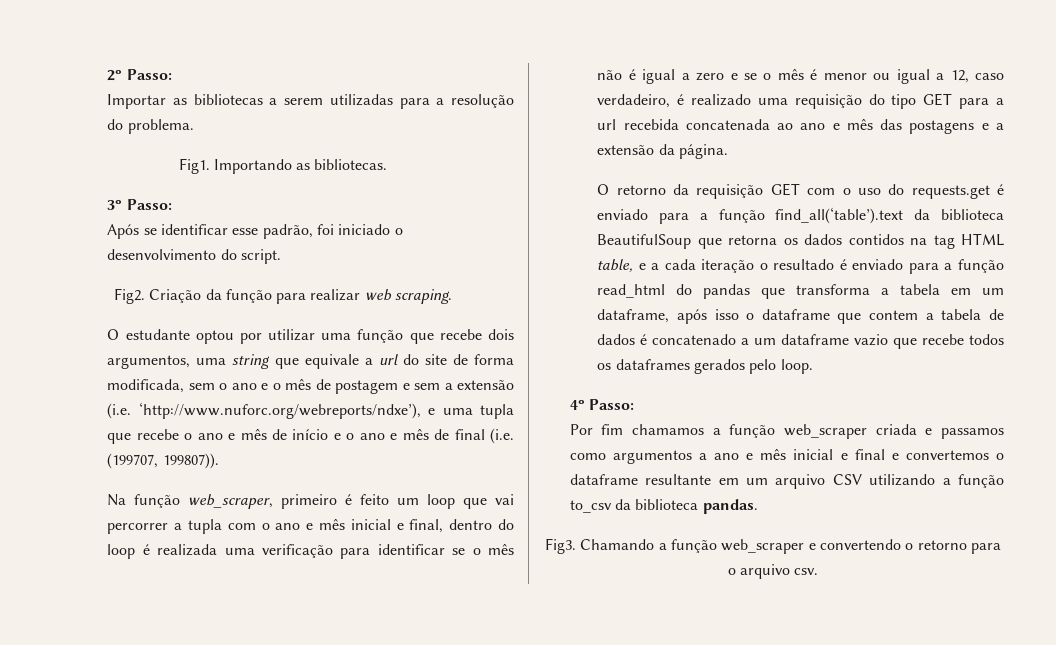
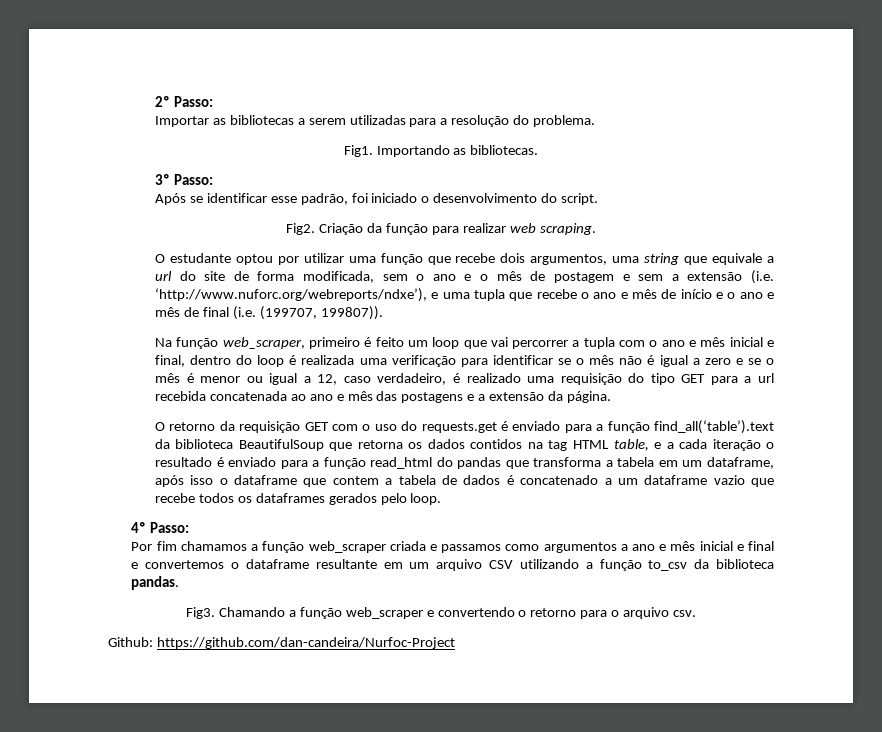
+ Github: https://github.com/dan-candeira/Nurfoc-Project

